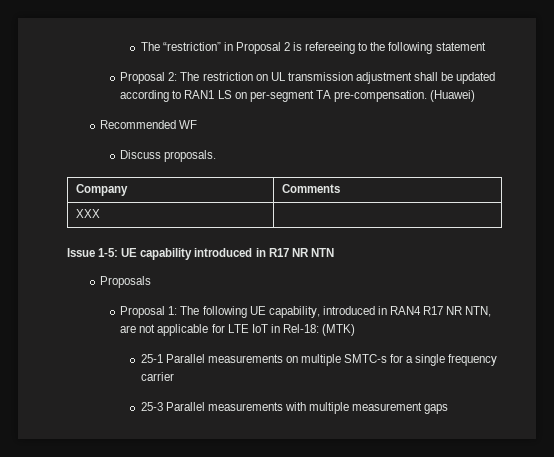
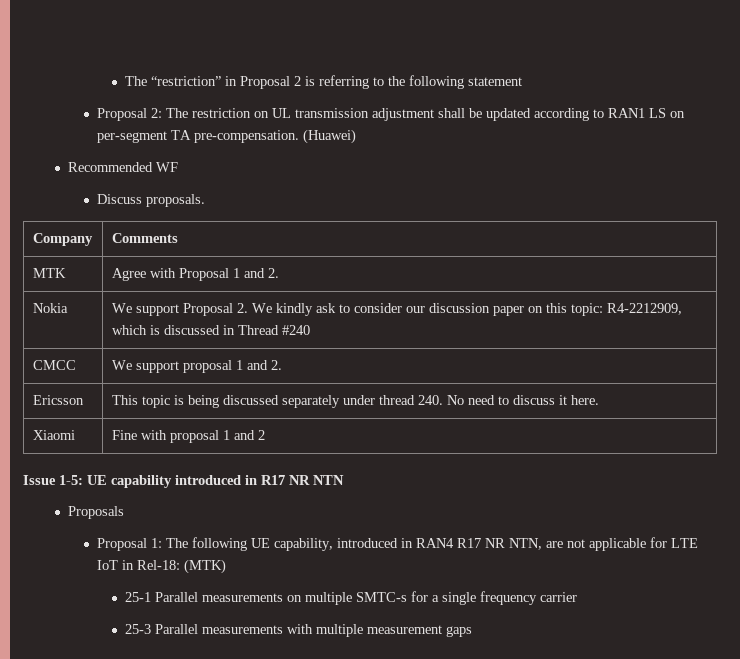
- The “restriction” in Proposal 2 is refereeing to the following statement
+ The “restriction” in Proposal 2 is referring to the following statement
- XXX |
+ MTK | Agree with Proposal 1 and 2.
+ Nokia | We support Proposal 2. We kindly ask to consider our discussion paper on this topic: R4-2212909, which is discussed in Thread #240
+ CMCC | We support proposal 1 and 2.
+ Ericsson | This topic is being discussed separately under thread 240. No need to discuss it here.
+ Xiaomi | Fine with proposal 1 and 2

